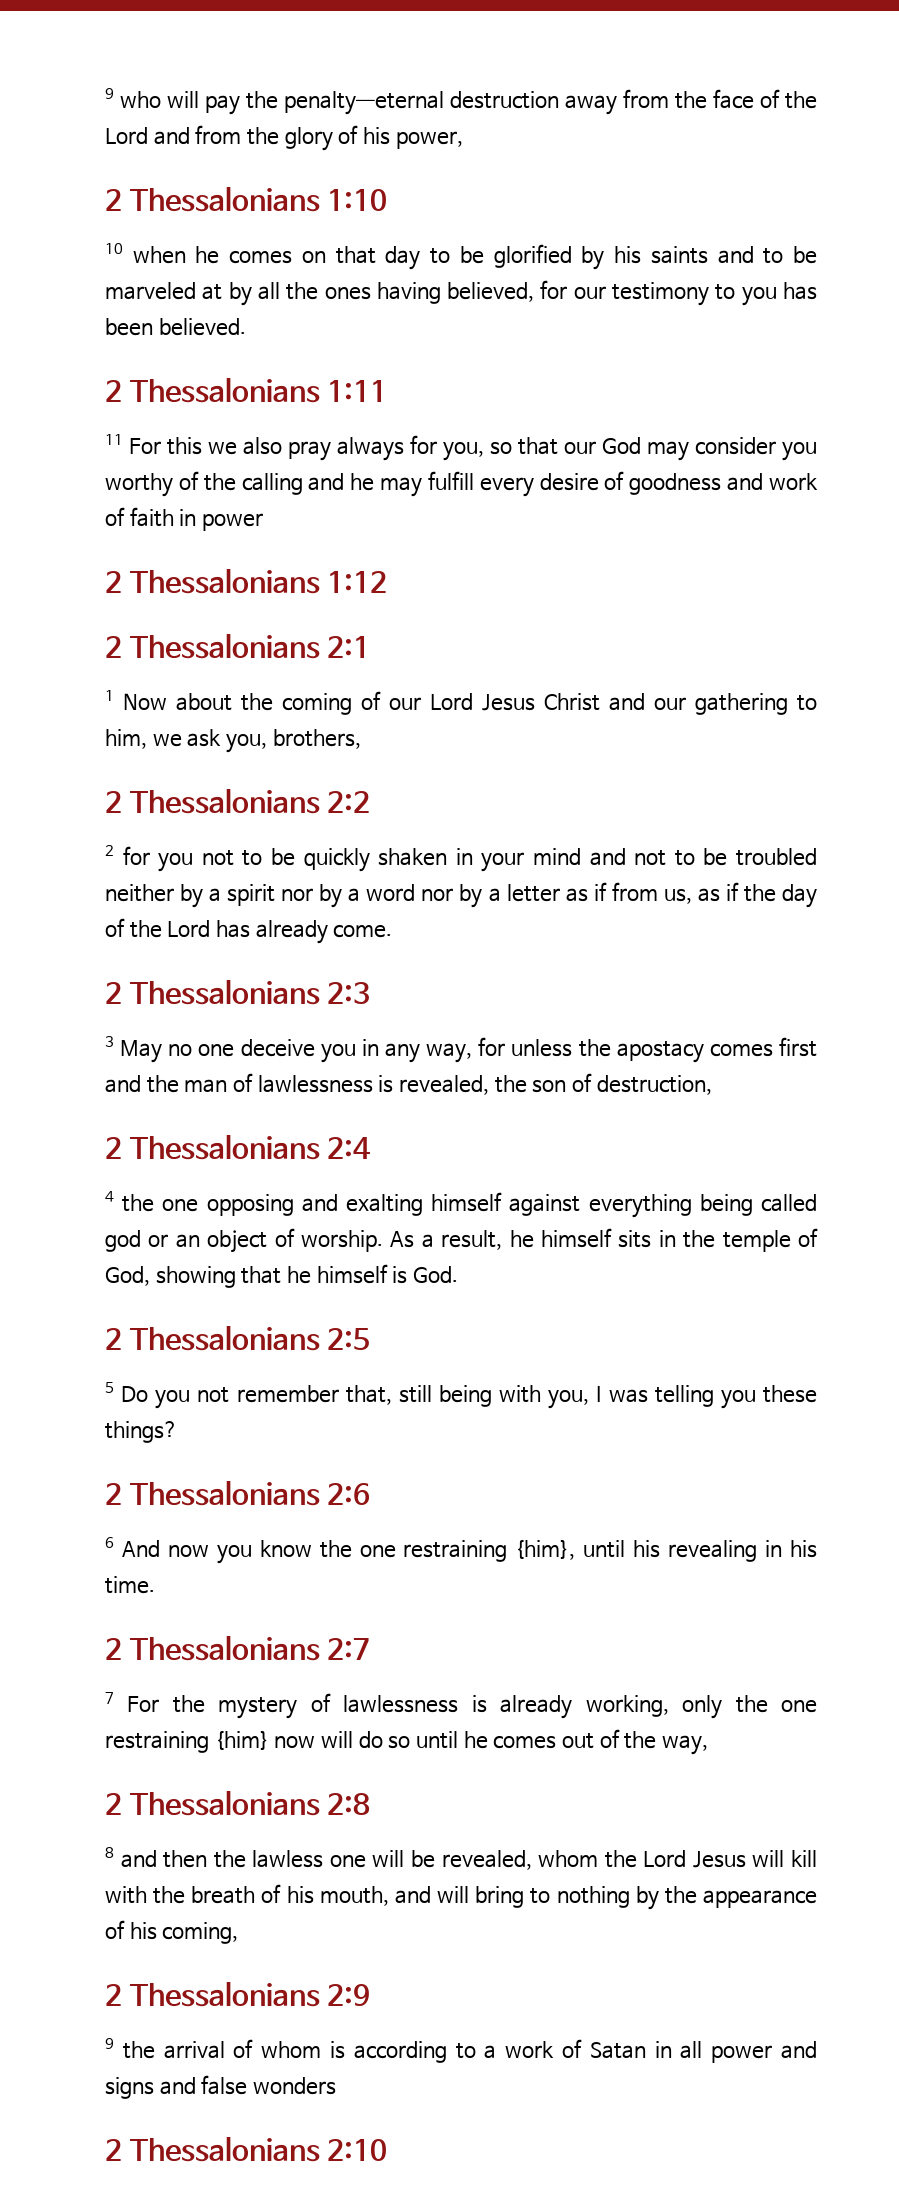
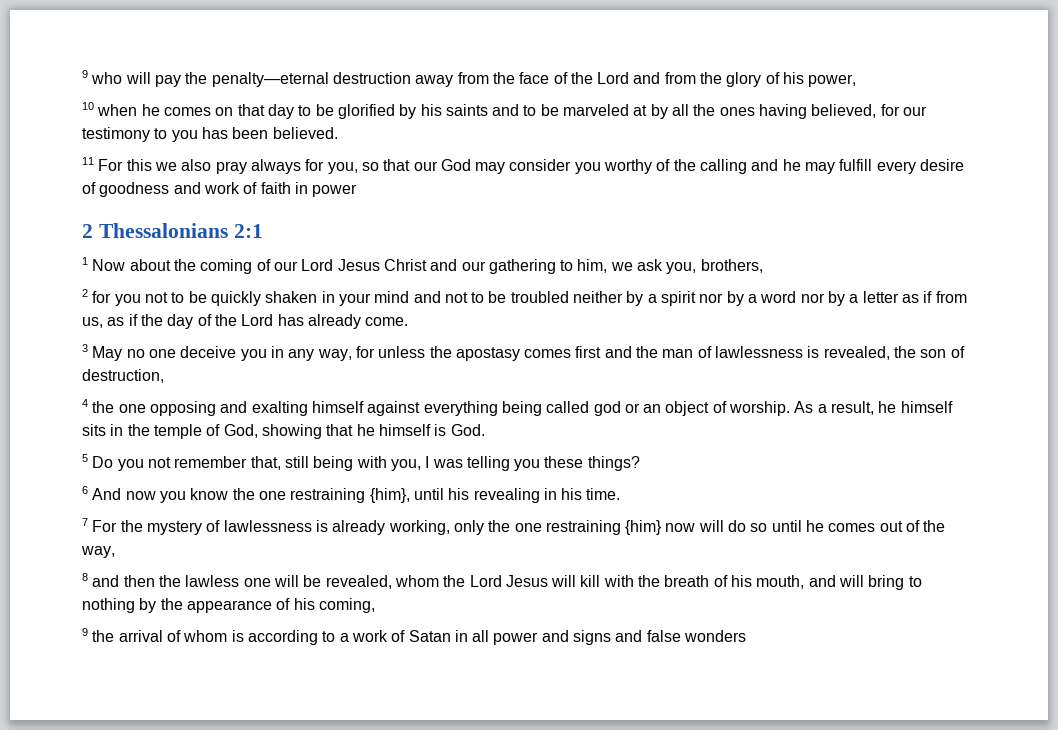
- 2 Thessalonians 1:10
- 2 Thessalonians 1:11
- 2 Thessalonians 1:12
- 2 Thessalonians 2:2
- 2 Thessalonians 2:3
- 3 May no one deceive you in any way, for unless the apostacy comes first and the man of lawlessness is revealed, the son of destruction,
+ 3 May no one deceive you in any way, for unless the apostasy comes first and the man of lawlessness is revealed, the son of destruction,
- 2 Thessalonians 2:4
- 2 Thessalonians 2:5
- 2 Thessalonians 2:6
- 2 Thessalonians 2:7
- 2 Thessalonians 2:8
- 2 Thessalonians 2:9
- 2 Thessalonians 2:10

